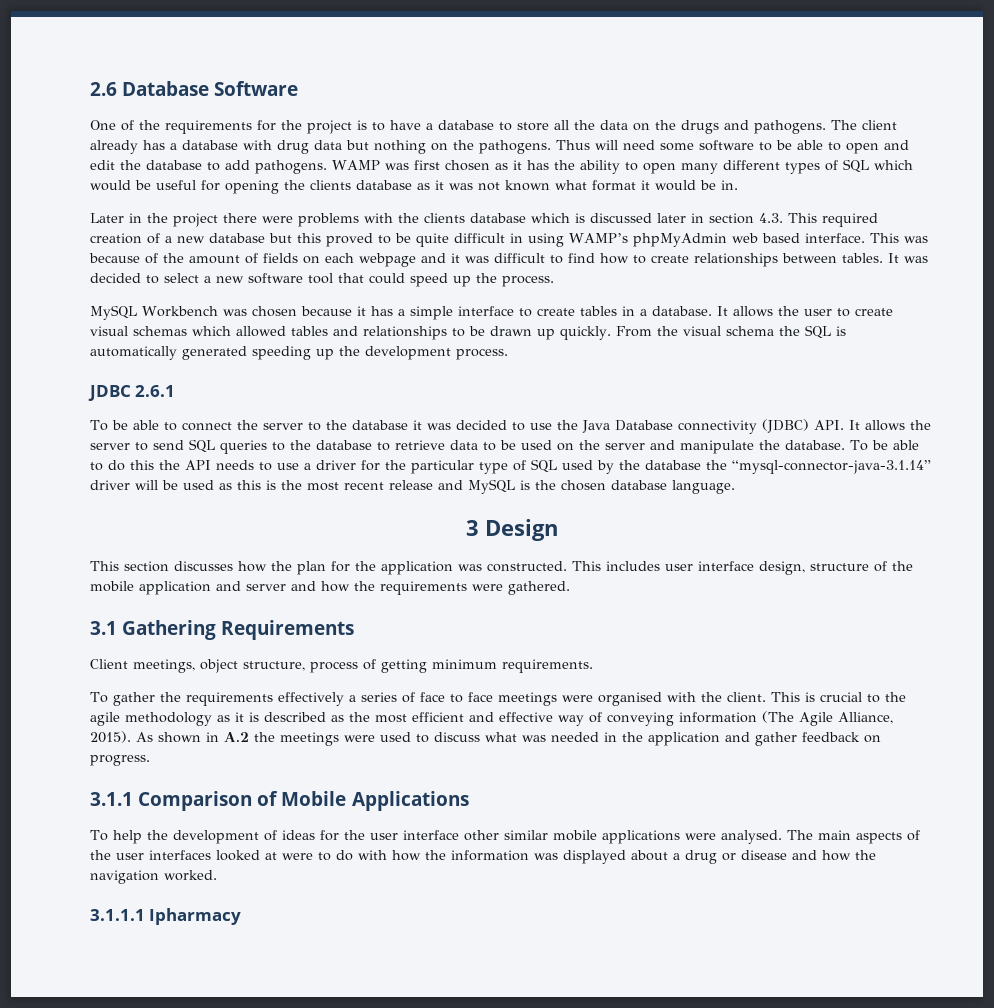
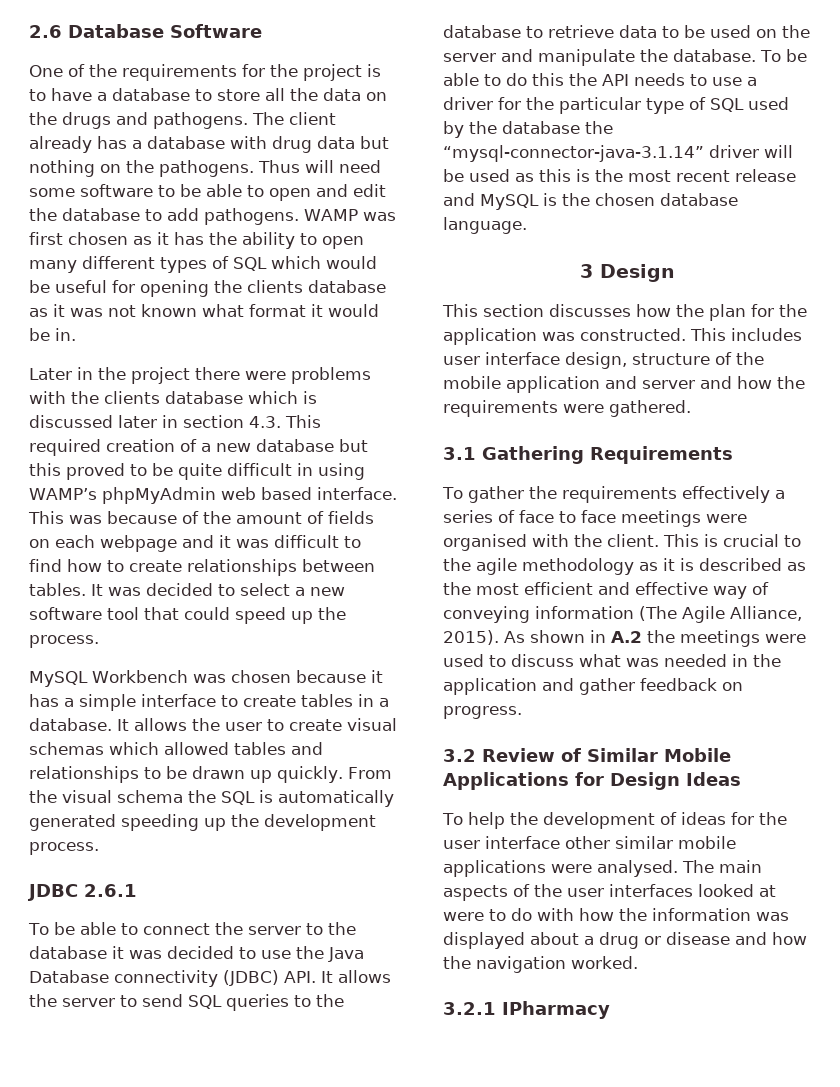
- Client meetings, object structure, process of getting minimum requirements.
- 3.1.1 Comparison of Mobile Applications
+ 3.2 Review of Similar Mobile Applications for Design Ideas
- 3.1.1.1 Ipharmacy
+ 3.2.1 IPharmacy

